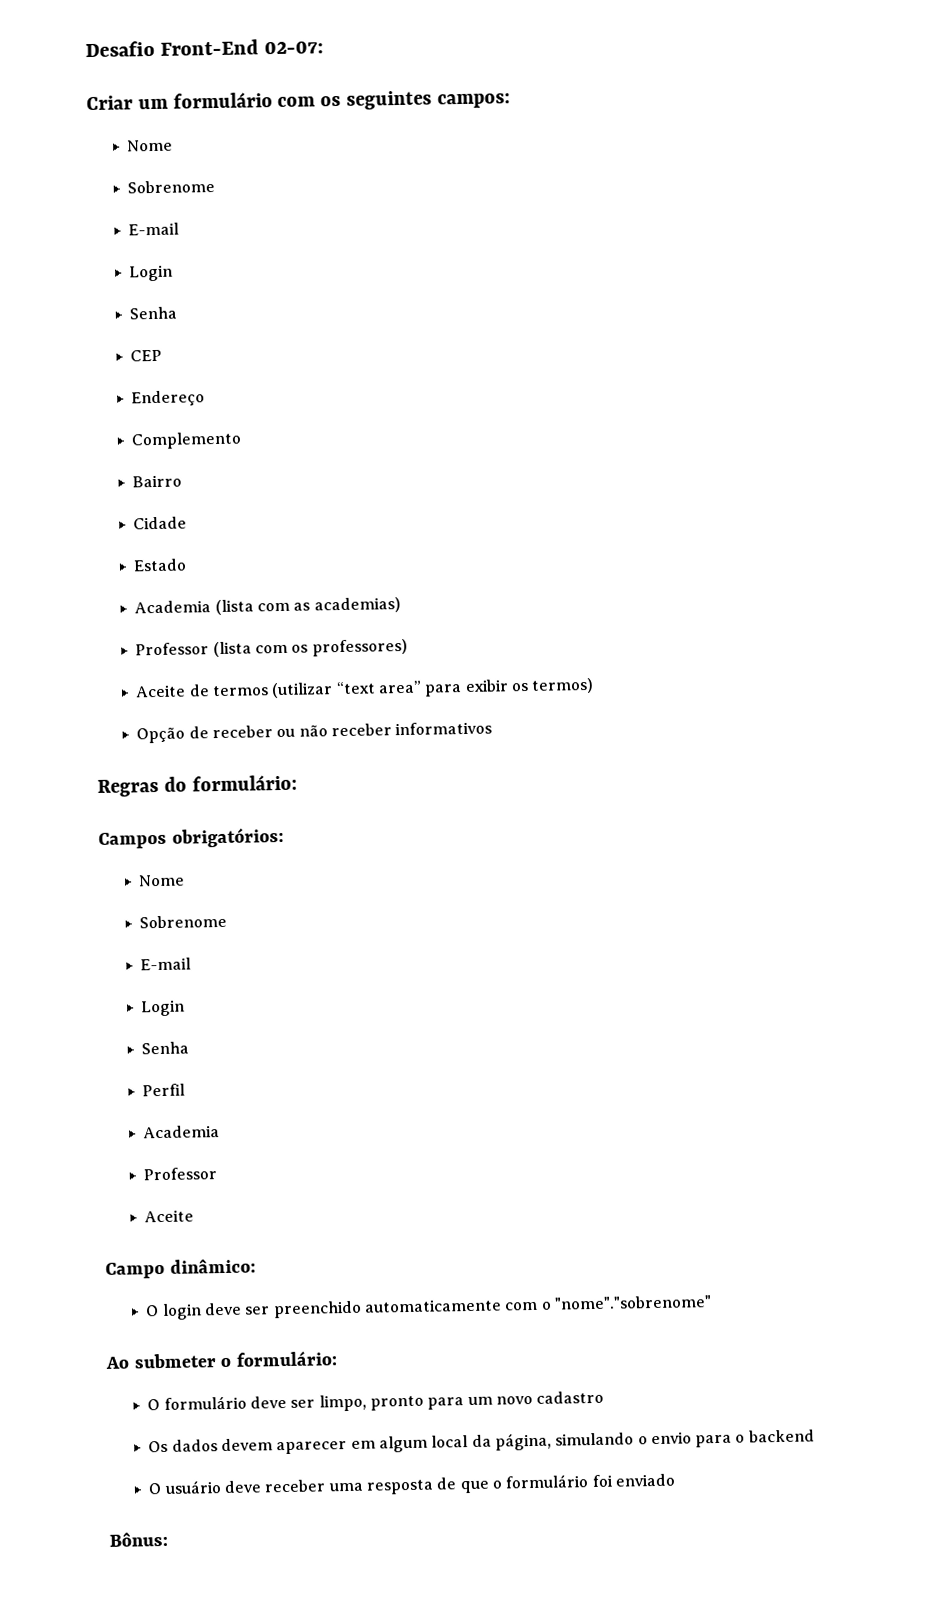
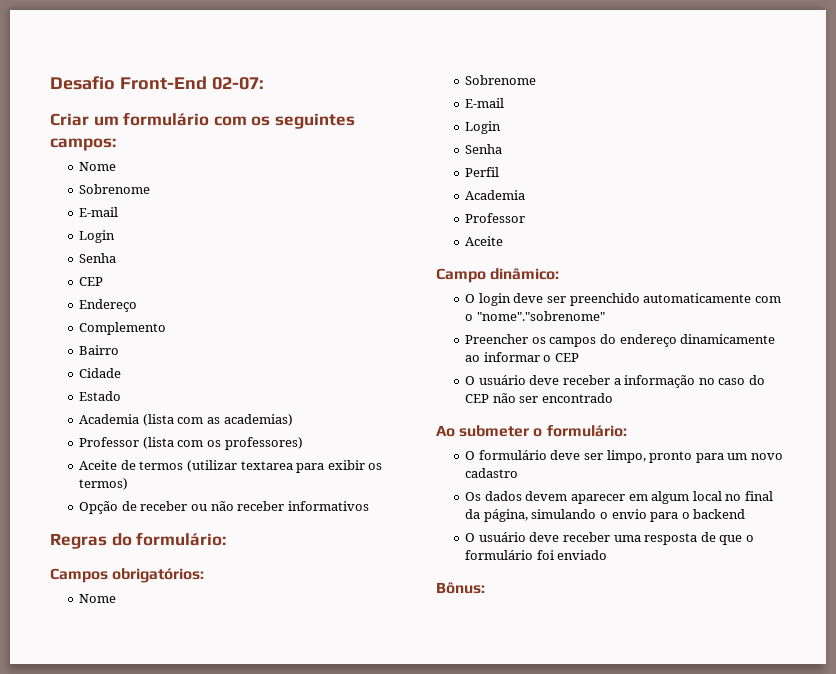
- Aceite de termos (utilizar “text area” para exibir os termos)
+ Aceite de termos (utilizar textarea para exibir os termos)
+ Preencher os campos do endereço dinamicamente ao informar o CEP
+ O usuário deve receber a informação no caso do CEP não ser encontrado
- Os dados devem aparecer em algum local da página, simulando o envio para o backend
+ Os dados devem aparecer em algum local no final da página, simulando o envio para o backend

